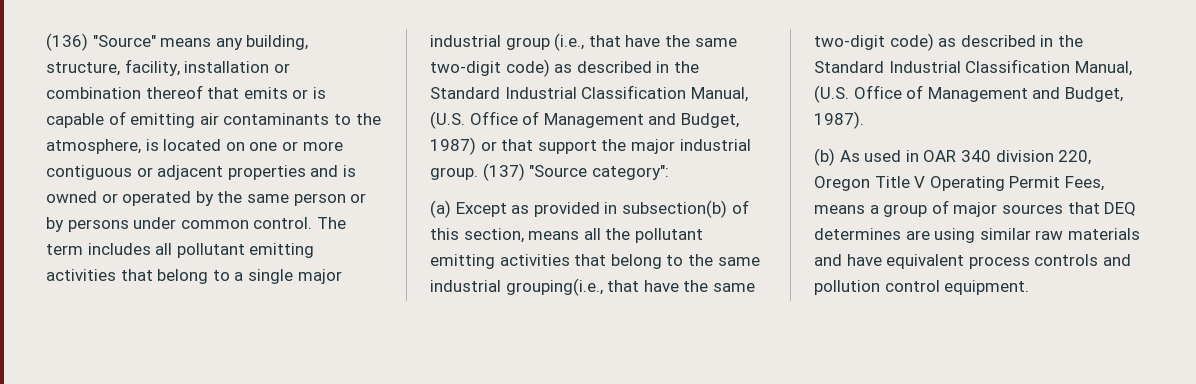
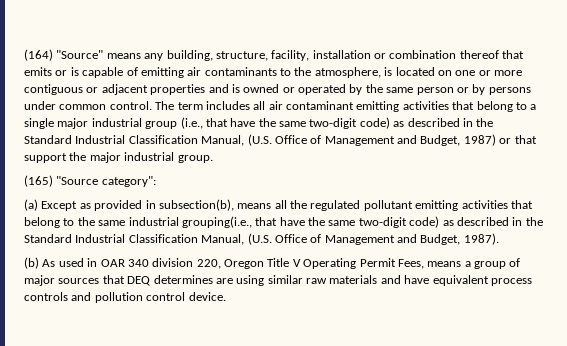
- (136) "Source" means any building, structure, facility, installation or combination thereof that emits or is capable of emitting air contaminants to the atmosphere, is located on one or more contiguous or adjacent properties and is owned or operated by the same person or by persons under common control.
+ (164) "Source" means any building, structure, facility, installation or combination thereof that emits or is capable of emitting air contaminants to the atmosphere, is located on one or more contiguous or adjacent properties and is owned or operated by the same person or by persons under common control.
- The term includes all pollutant emitting activities that belong to a single major industrial group (i.e., that have the same two-digit code) as described in the Standard Industrial Classification Manual, (U.S. Office of Management and Budget, 1987) or that support the major industrial group. (137) "Source category":
+ The term includes all air contaminant emitting activities that belong to a single major industrial group (i.e., that have the same two-digit code) as described in the Standard Industrial Classification Manual, (U.S. Office of Management and Budget, 1987) or that support the major industrial group.
+ (165) "Source category":
- (a) Except as provided in subsection(b) of this section, means all the pollutant emitting activities that belong to the same industrial grouping(i.e., that have the same two-digit code) as described in the Standard Industrial Classification Manual, (U.S. Office of Management and Budget, 1987).
+ (a) Except as provided in subsection(b), means all the regulated pollutant emitting activities that belong to the same industrial grouping(i.e., that have the same two-digit code) as described in the Standard Industrial Classification Manual, (U.S. Office of Management and Budget, 1987).
- (b) As used in OAR 340 division 220, Oregon Title V Operating Permit Fees, means a group of major sources that DEQ determines are using similar raw materials and have equivalent process controls and pollution control equipment.
+ (b) As used in OAR 340 division 220, Oregon Title V Operating Permit Fees, means a group of major sources that DEQ determines are using similar raw materials and have equivalent process controls and pollution control device.

